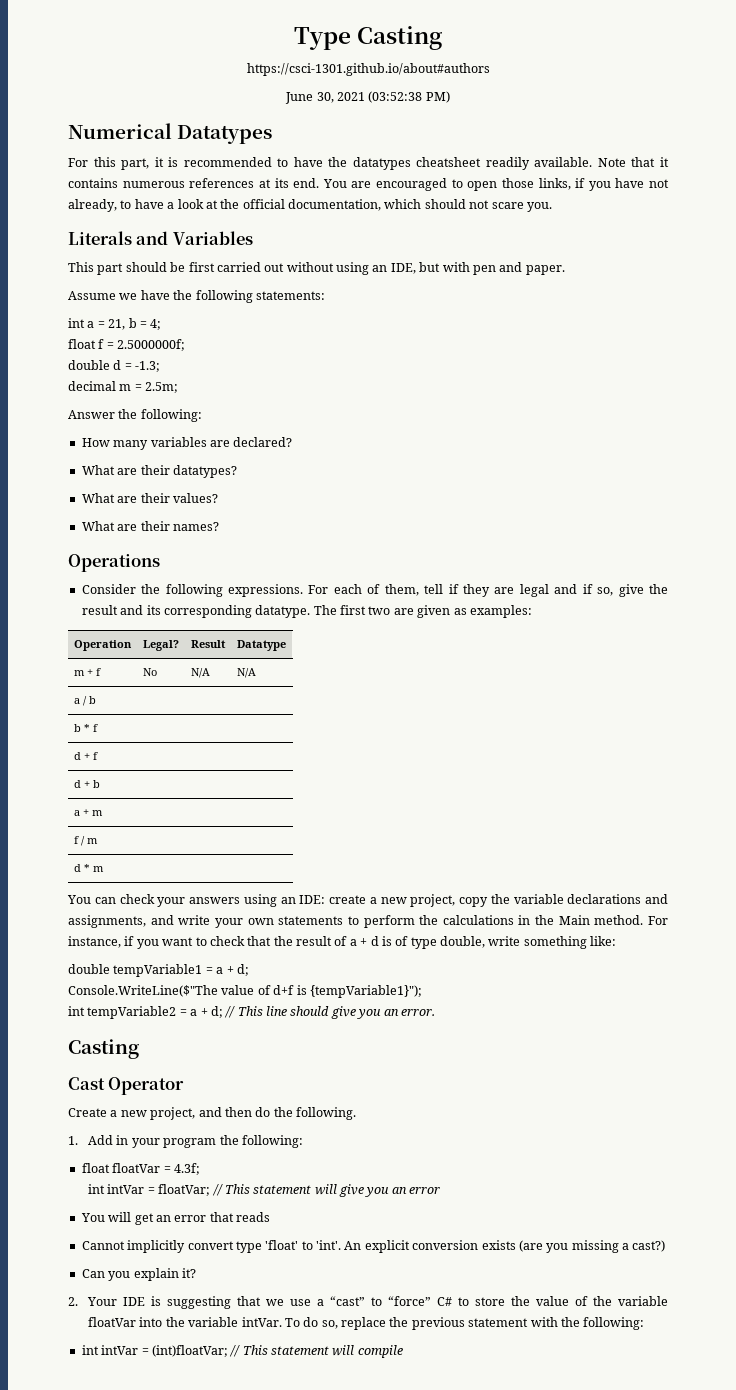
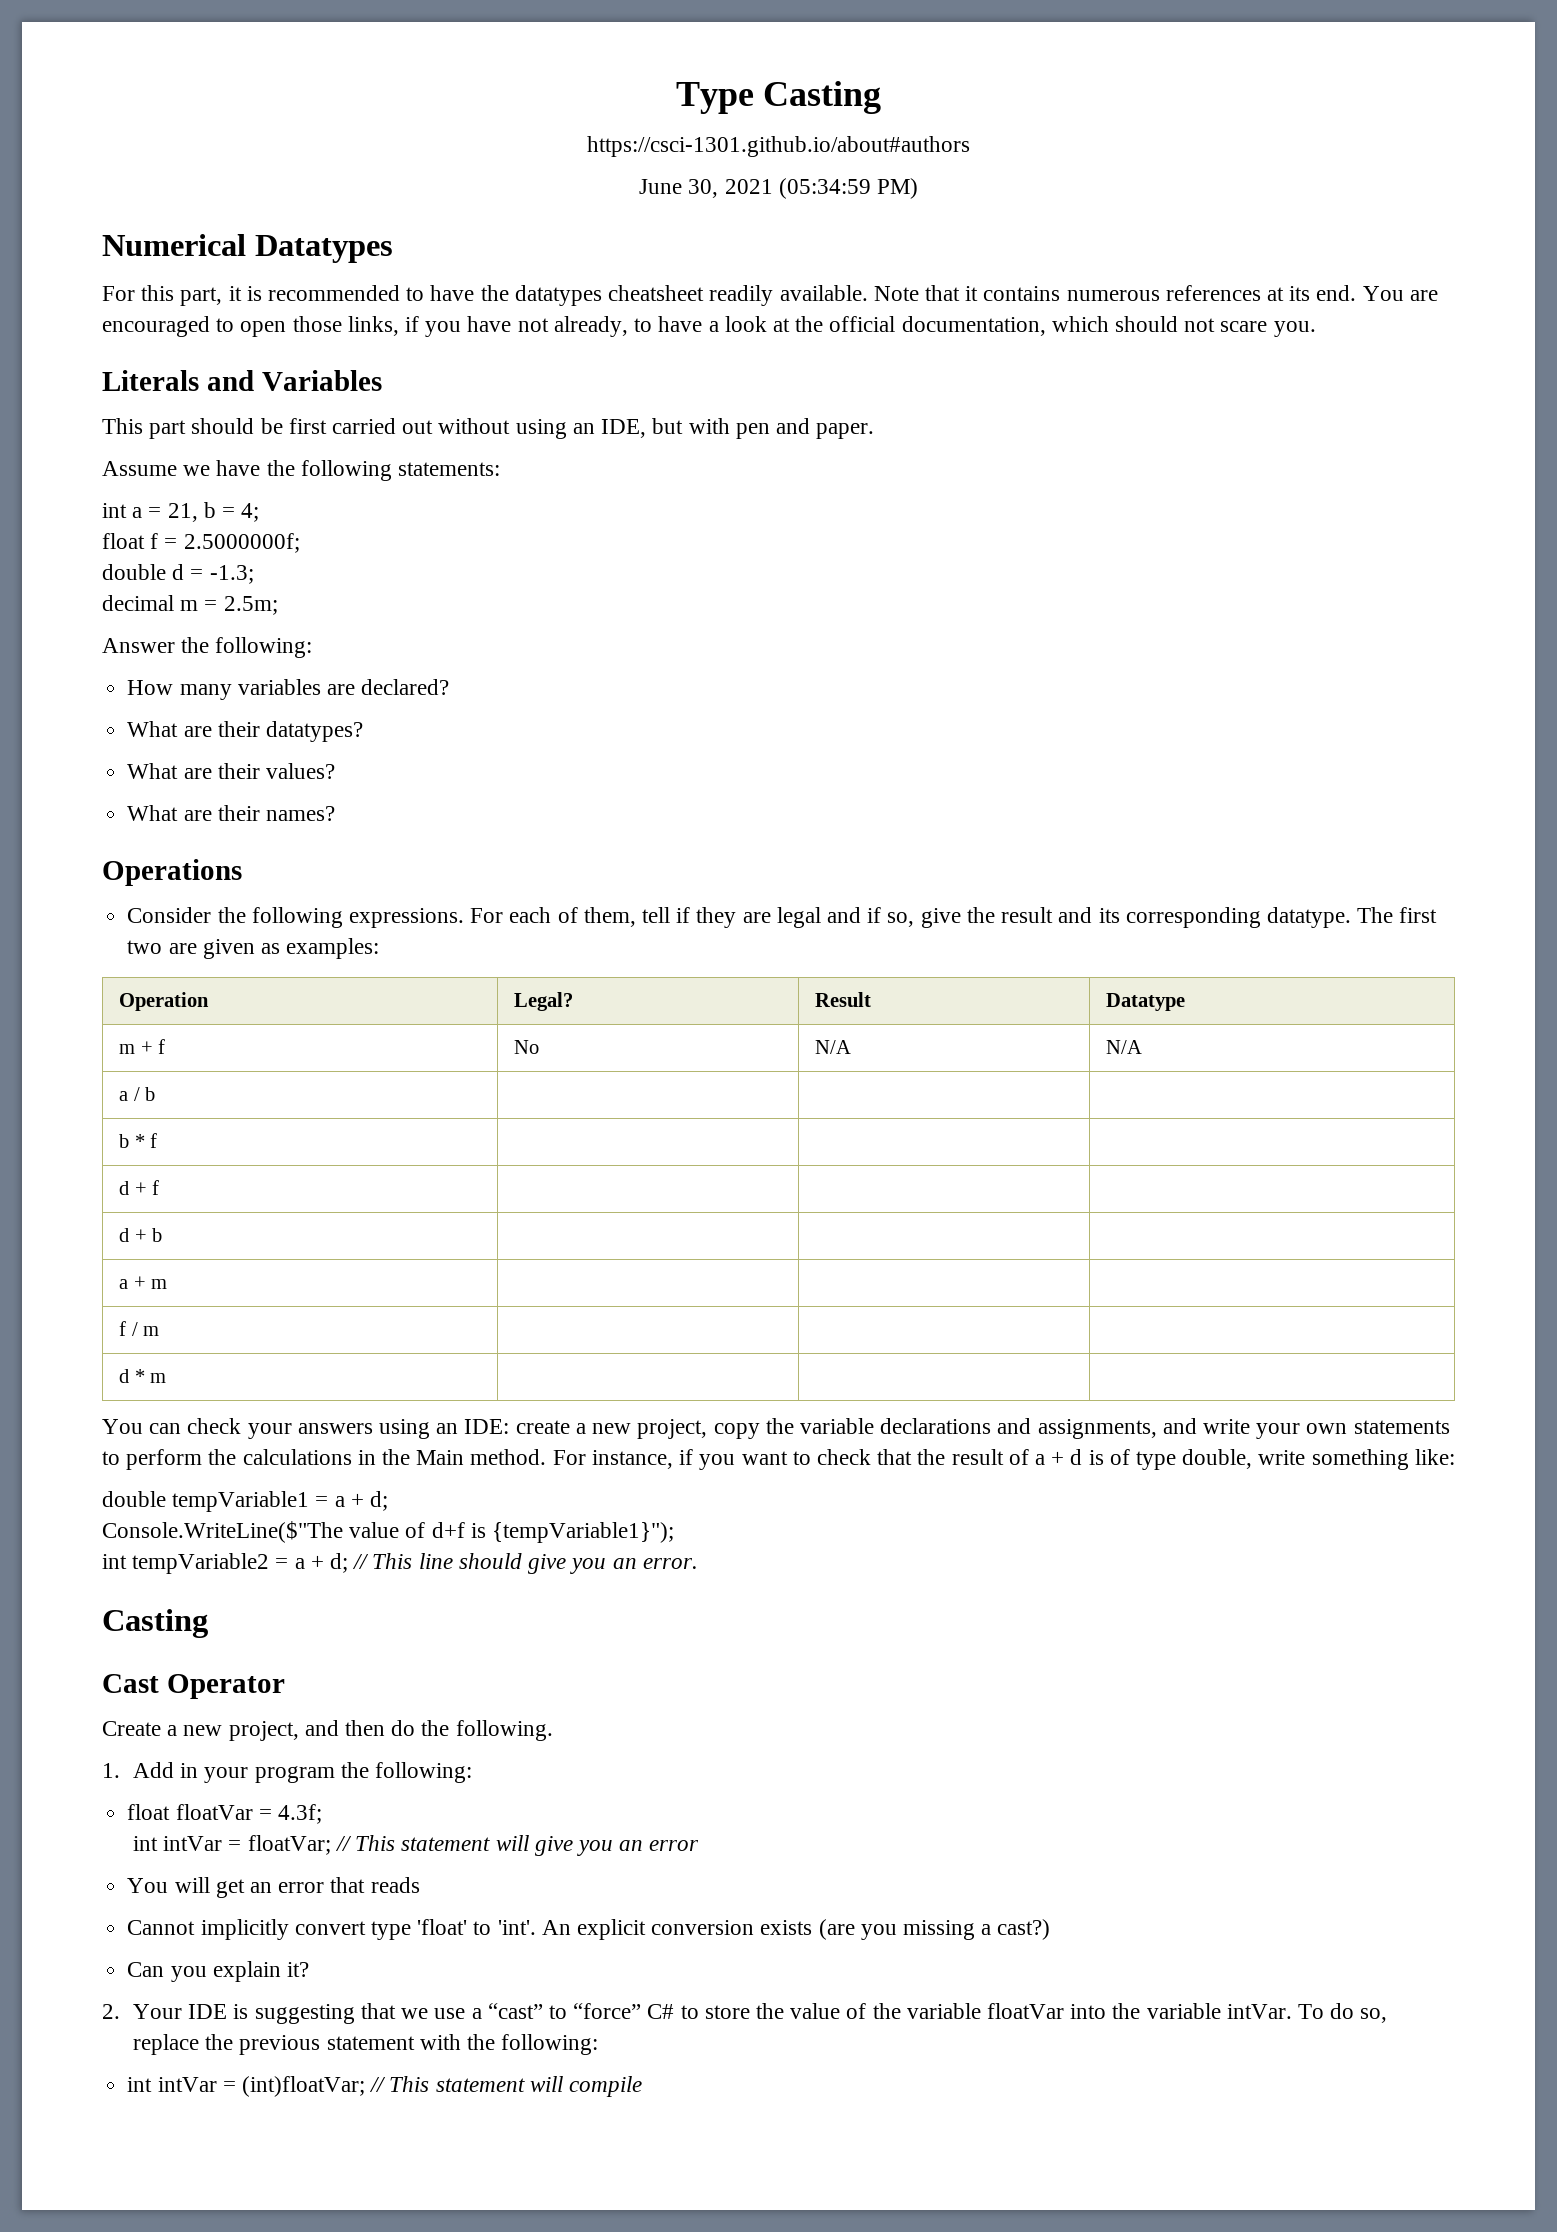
- June 30, 2021 (03:52:38 PM)
+ June 30, 2021 (05:34:59 PM)

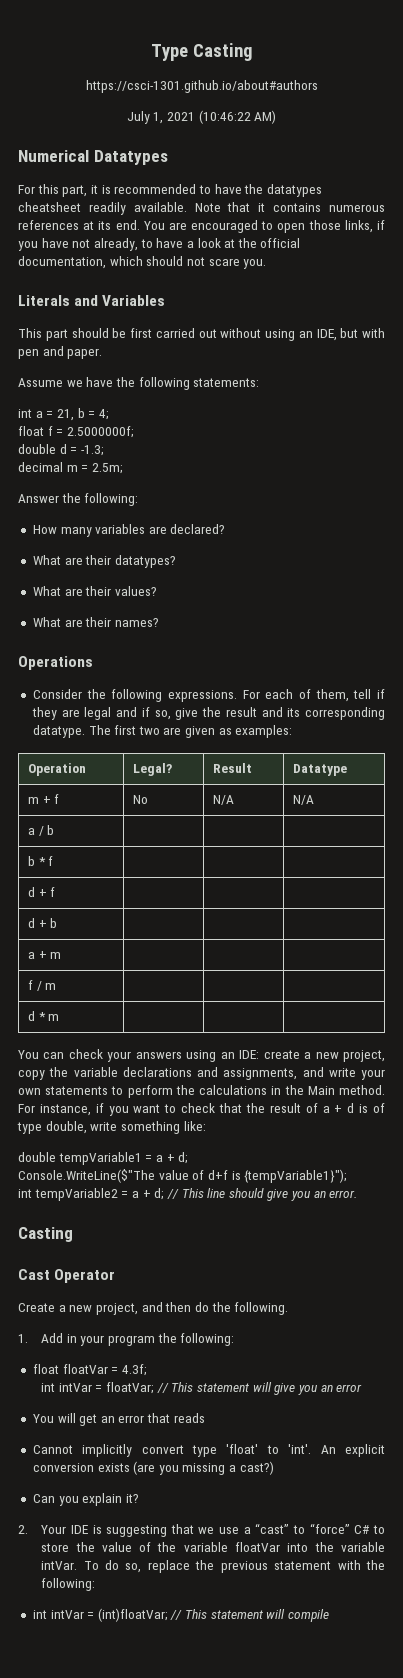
- June 30, 2021 (05:34:59 PM)
+ July 1, 2021 (10:46:22 AM)

